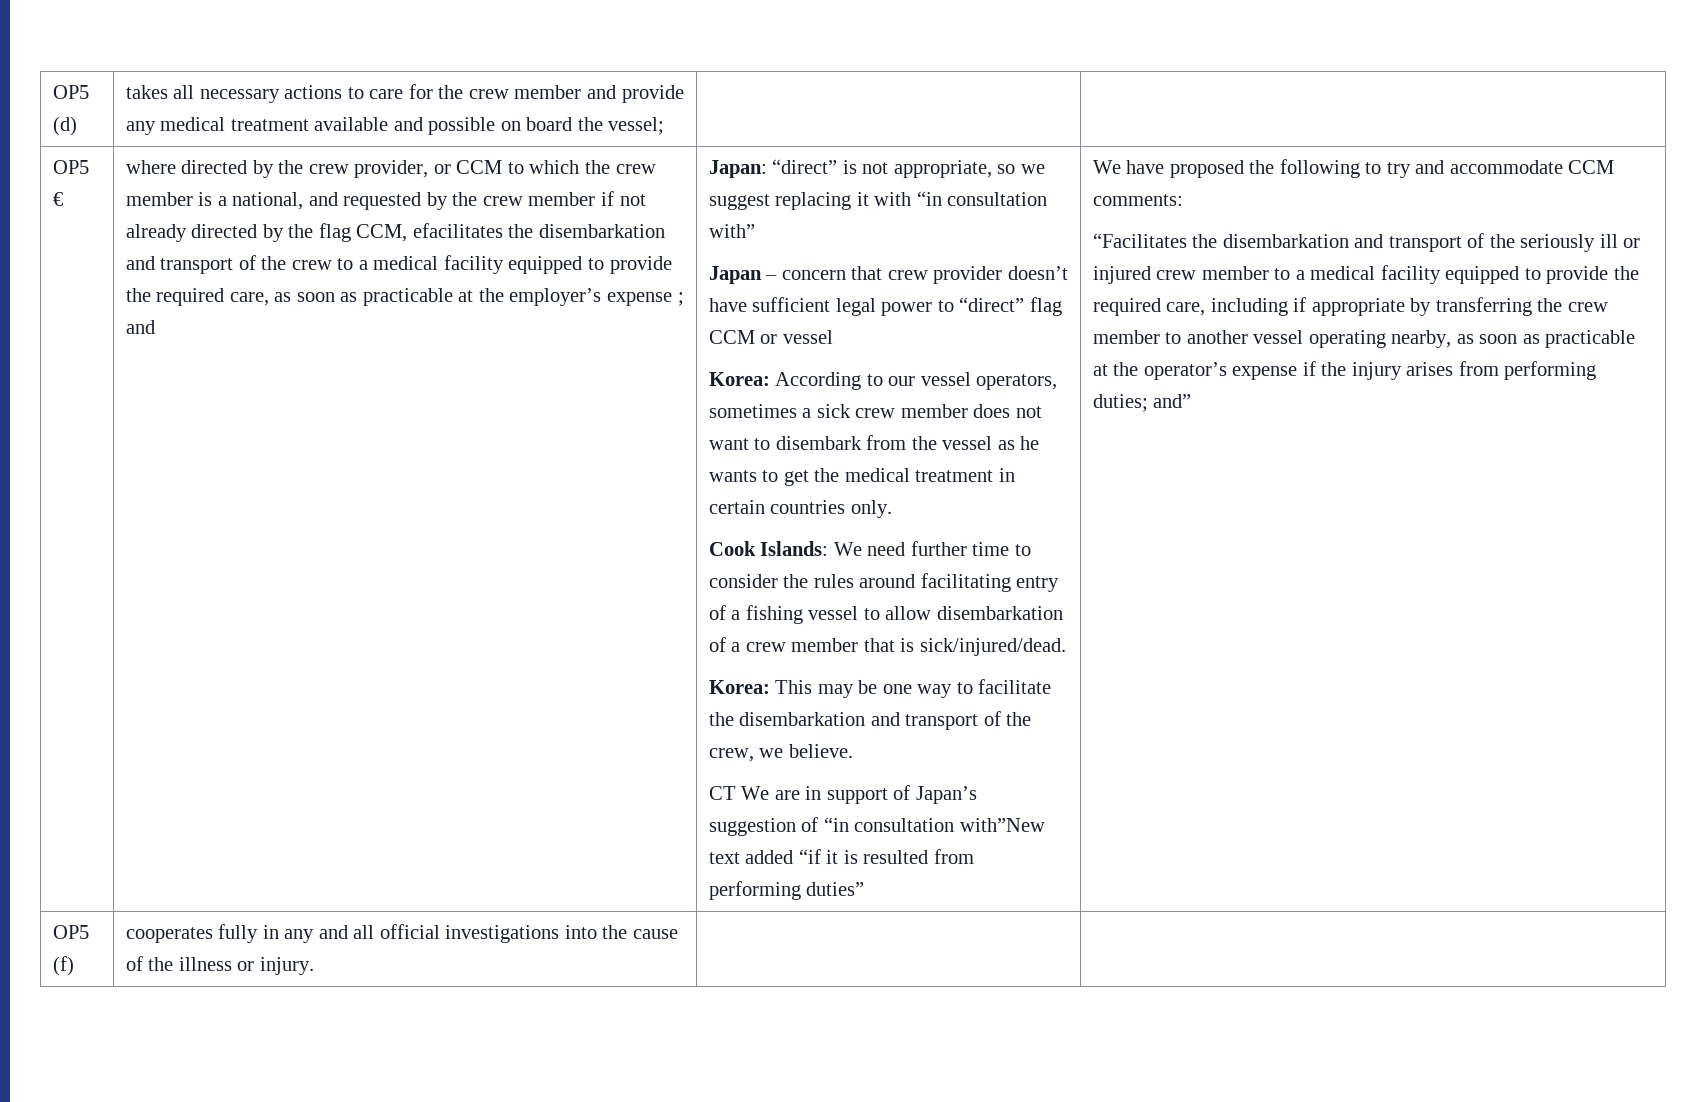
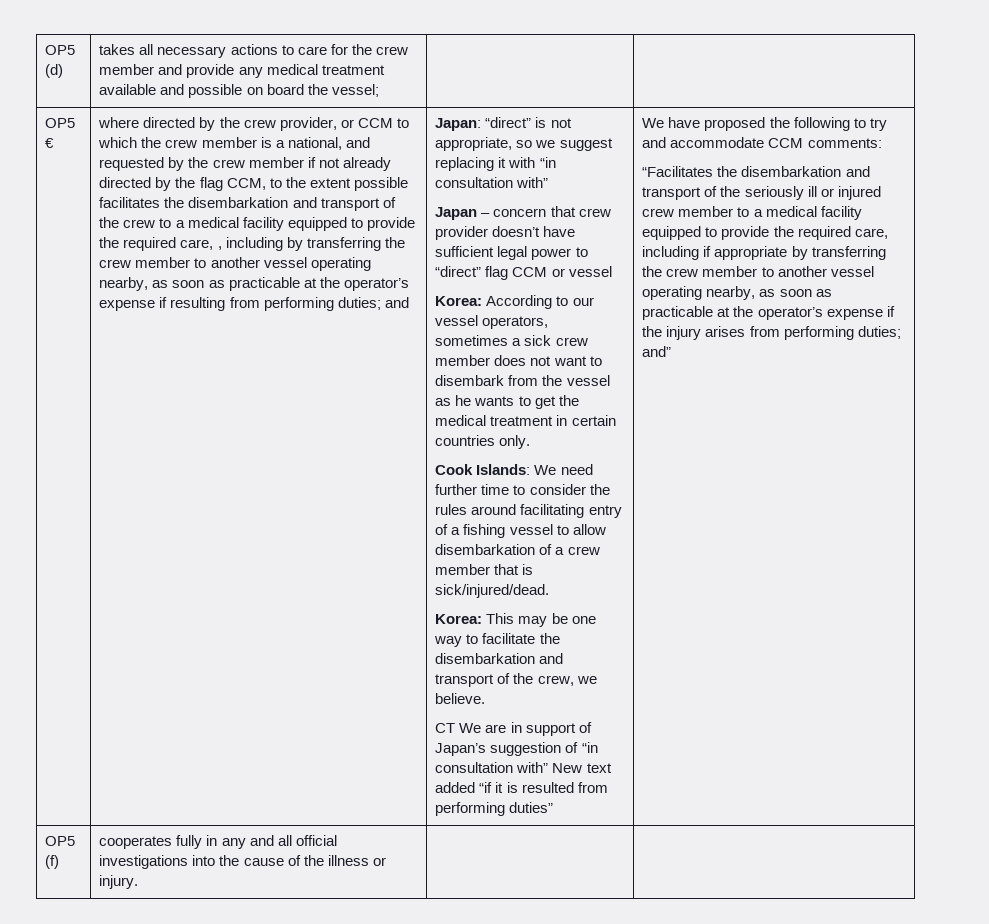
- where directed by the crew provider, or CCM to which the crew member is a national, and requested by the crew member if not already directed by the flag CCM, efacilitates the disembarkation and transport of the crew to a medical facility equipped to provide the required care, as soon as practicable at the employer’s expense ; and
+ where directed by the crew provider, or CCM to which the crew member is a national, and requested by the crew member if not already directed by the flag CCM, to the extent possible facilitates the disembarkation and transport of the crew to a medical facility equipped to provide the required care, , including by transferring the crew member to another vessel operating nearby, as soon as practicable at the operator’s expense if resulting from performing duties; and
- CT We are in support of Japan’s suggestion of “in consultation with”New text added “if it is resulted from performing duties”
+ CT We are in support of Japan’s suggestion of “in consultation with” New text added “if it is resulted from performing duties”

